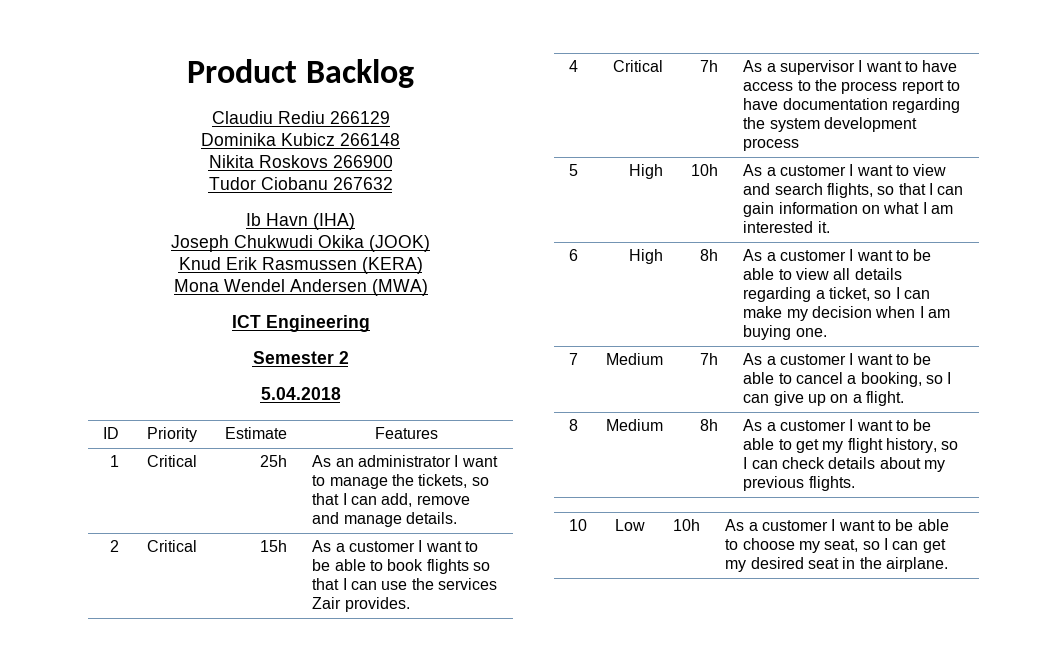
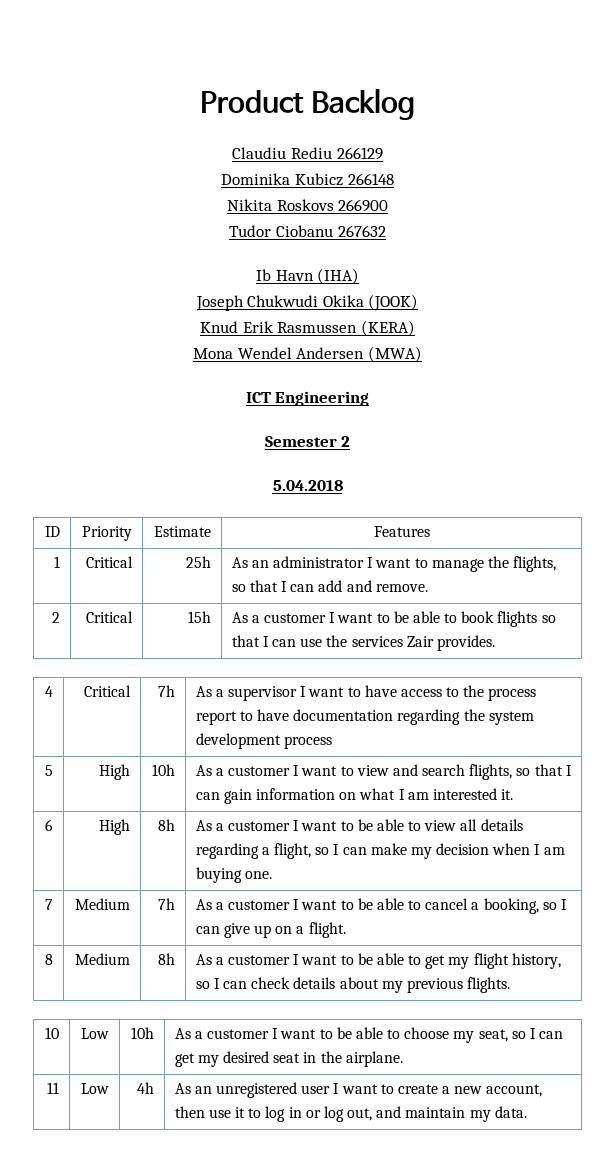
- 1 | Critical | 25h | As an administrator I want to manage the tickets, so that I can add, remove and manage details.
+ 1 | Critical | 25h | As an administrator I want to manage the flights, so that I can add and remove.
- 6 | High | 8h | As a customer I want to be able to view all details regarding a ticket, so I can make my decision when I am buying one.
+ 6 | High | 8h | As a customer I want to be able to view all details regarding a flight, so I can make my decision when I am buying one.
+ 11 | Low | 4h | As an unregistered user I want to create a new account, then use it to log in or log out, and maintain my data.

